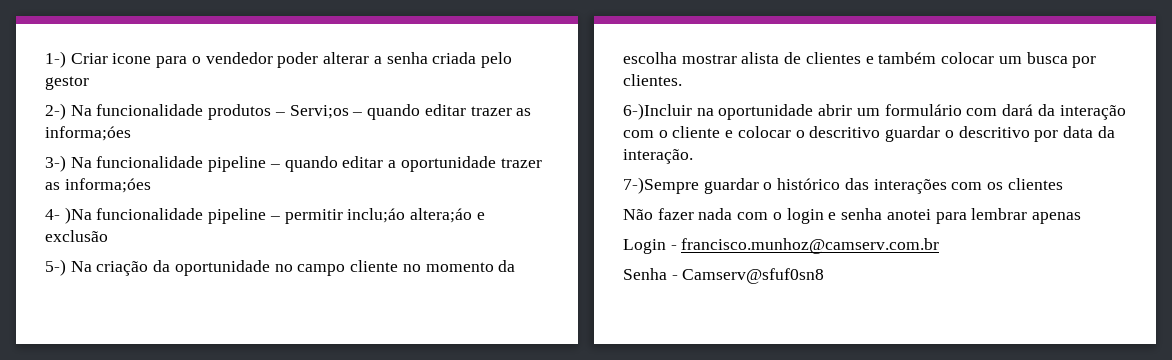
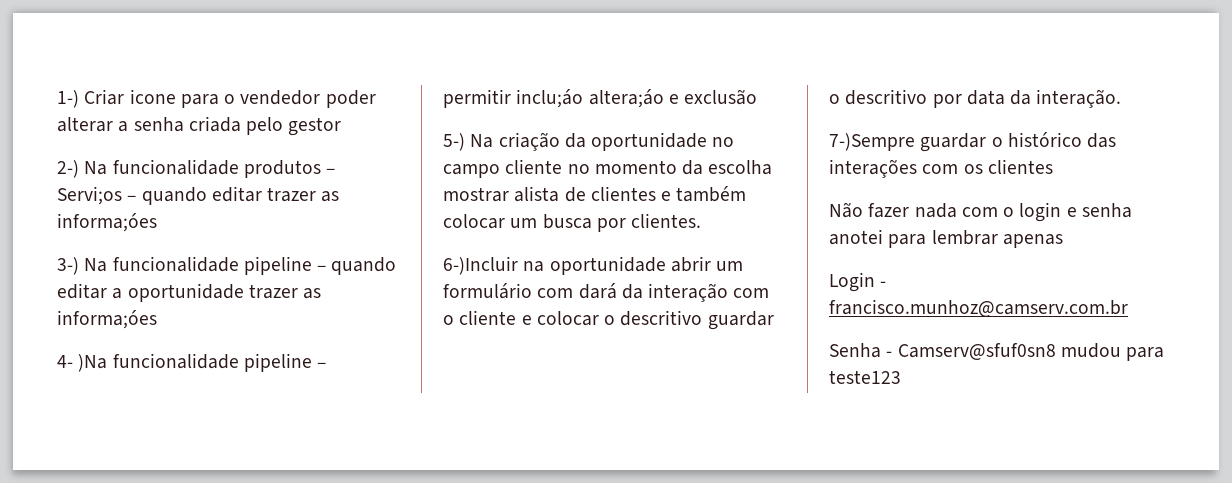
- Senha - Camserv@sfuf0sn8
+ Senha - Camserv@sfuf0sn8 mudou para teste123

